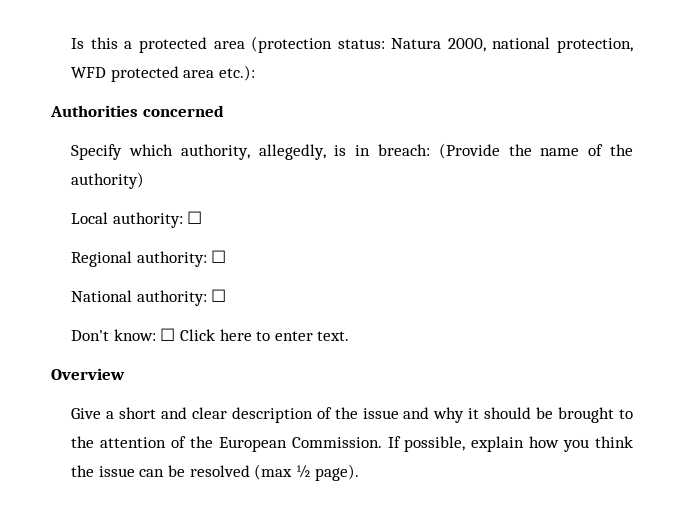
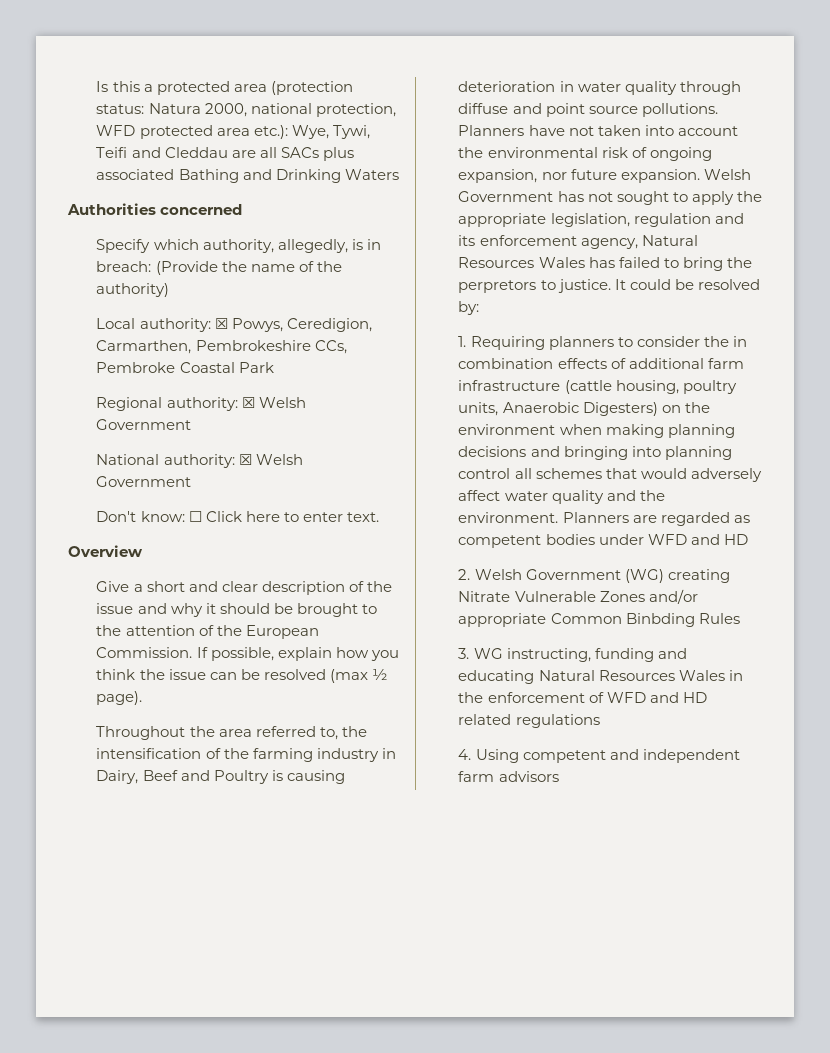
- Is this a protected area (protection status: Natura 2000, national protection, WFD protected area etc.):
+ Is this a protected area (protection status: Natura 2000, national protection, WFD protected area etc.): Wye, Tywi, Teifi and Cleddau are all SACs plus associated Bathing and Drinking Waters
- Local authority: ☐
+ Local authority: ☒ Powys, Ceredigion, Carmarthen, Pembrokeshire CCs, Pembroke Coastal Park
- Regional authority: ☐
+ Regional authority: ☒ Welsh Government
- National authority: ☐
+ National authority: ☒ Welsh Government
+ Throughout the area referred to, the intensification of the farming industry in Dairy, Beef and Poultry is causing deterioration in water quality through diffuse and point source pollutions. Planners have not taken into account the environmental risk of ongoing expansion, nor future expansion. Welsh Government has not sought to apply the appropriate legislation, regulation and its enforcement agency, Natural Resources Wales has failed to bring the perpretors to justice. It could be resolved by:
+ 1. Requiring planners to consider the in combination effects of additional farm infrastructure (cattle housing, poultry units, Anaerobic Digesters) on the environment when making planning decisions and bringing into planning control all schemes that would adversely affect water quality and the environment. Planners are regarded as competent bodies under WFD and HD
+ 2. Welsh Government (WG) creating Nitrate Vulnerable Zones and/or appropriate Common Binbding Rules
+ 3. WG instructing, funding and educating Natural Resources Wales in the enforcement of WFD and HD related regulations
+ 4. Using competent and independent farm advisors

